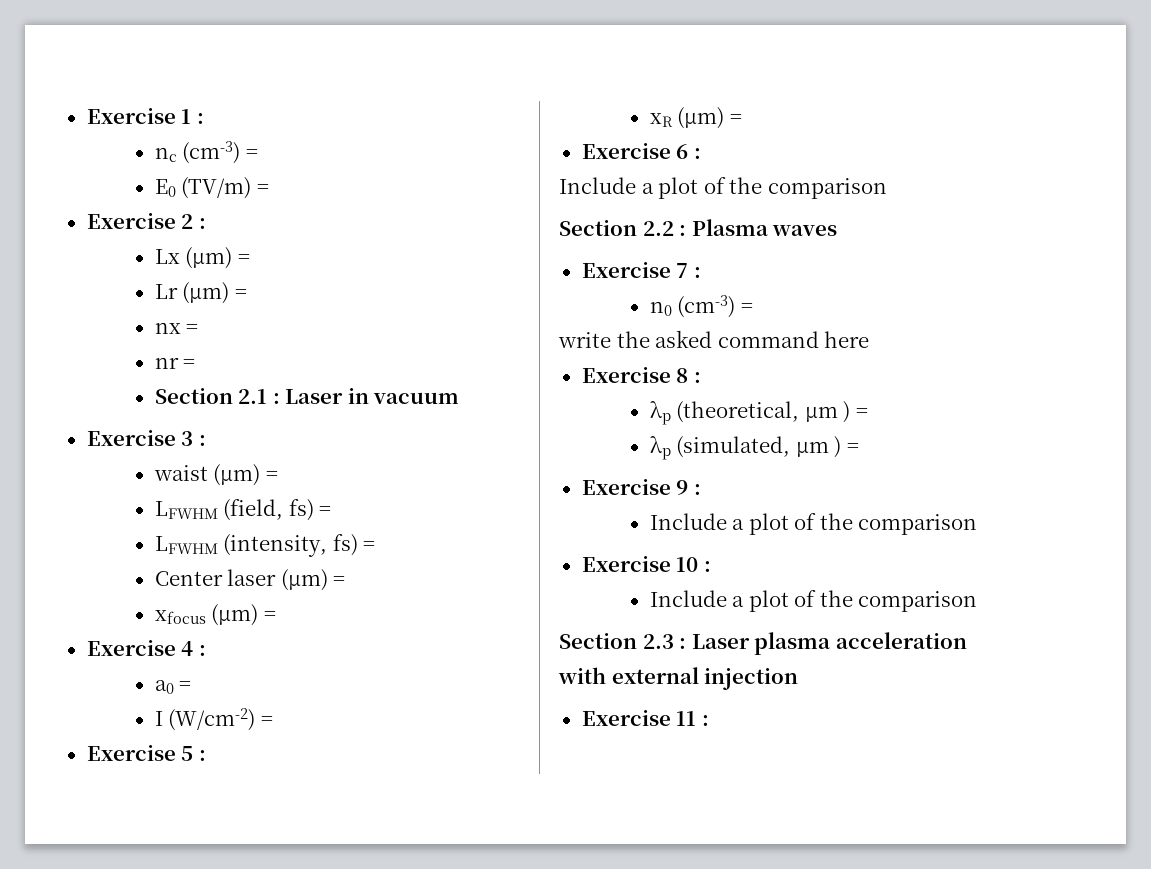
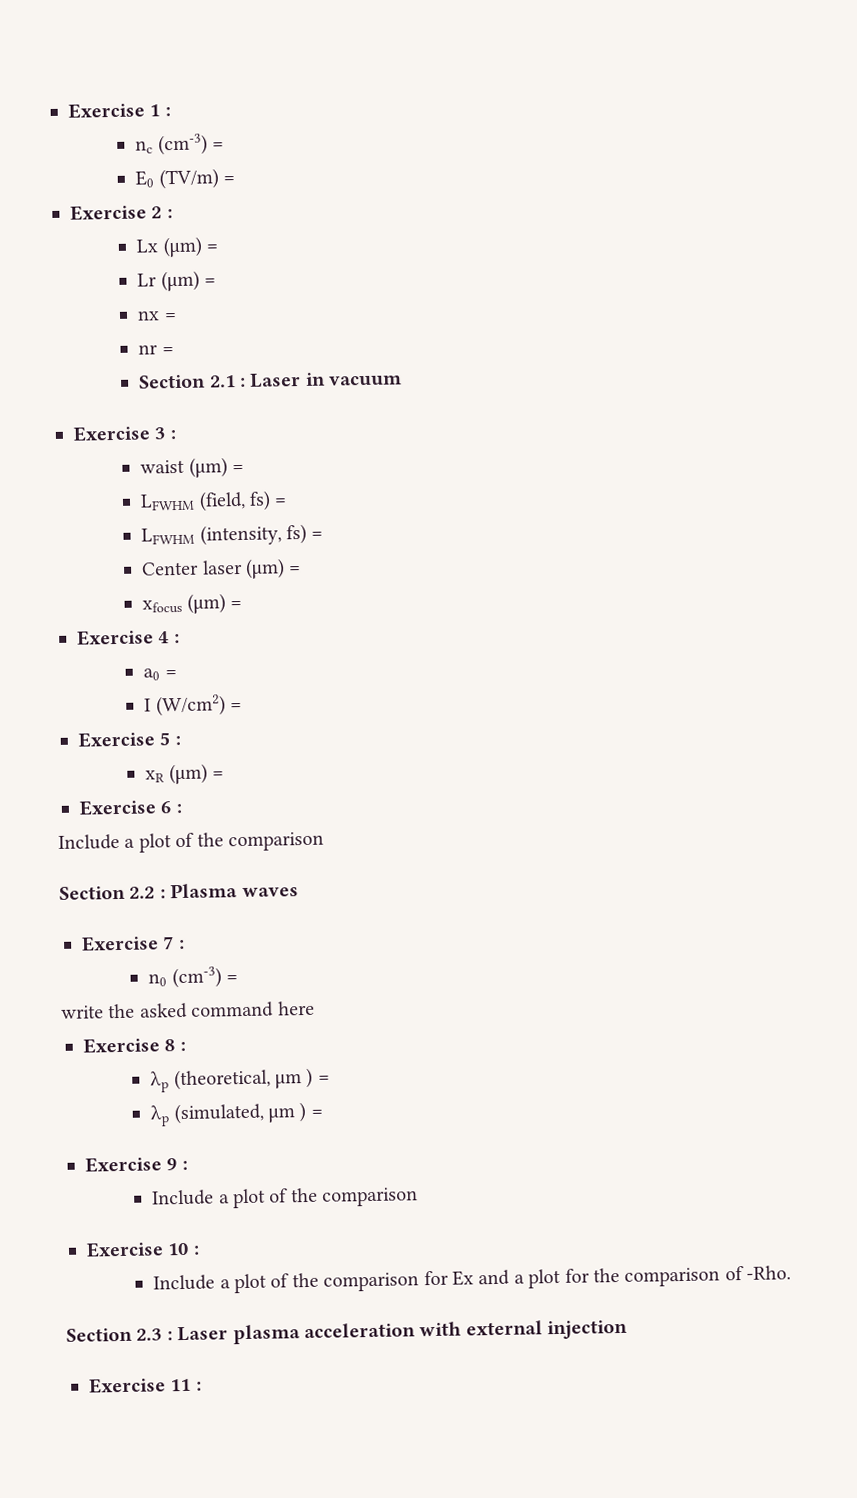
- I (W/cm-2) =
+ I (W/cm2) =
  Exercise 10 :
- Include a plot of the comparison
+ Include a plot of the comparison for Ex and a plot for the comparison of -Rho.

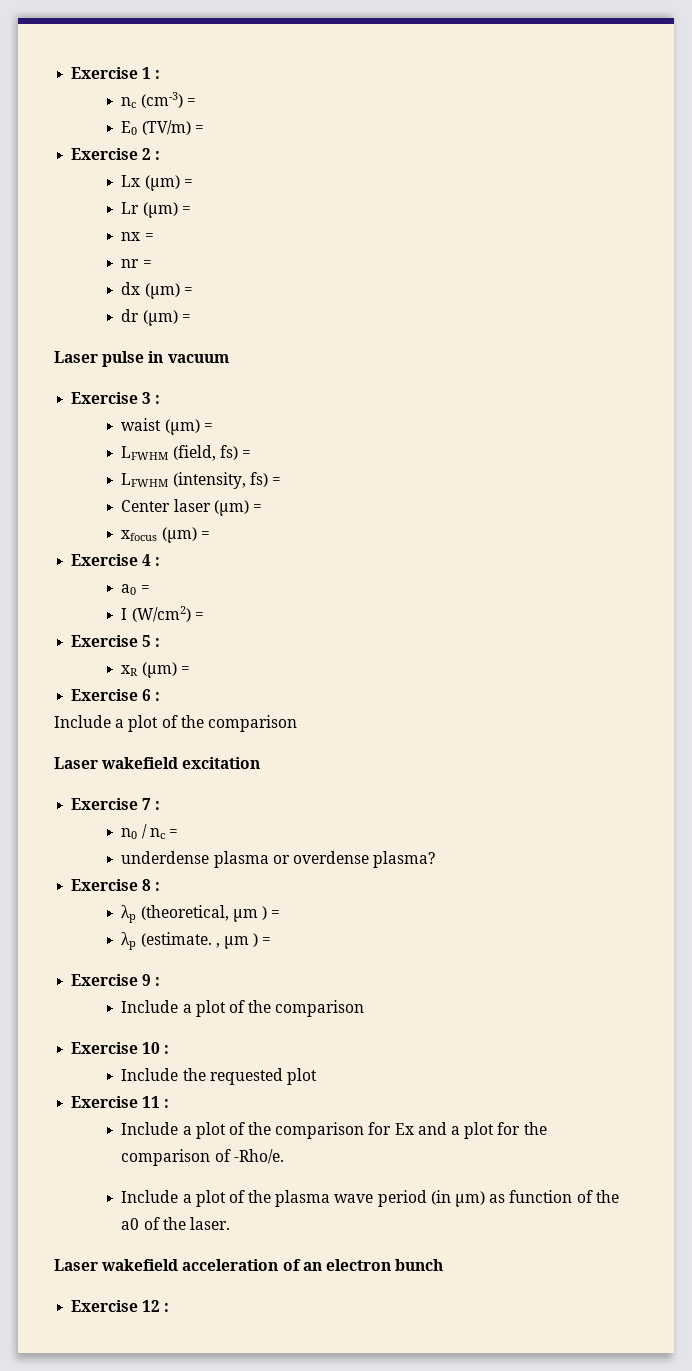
- Section 2.1 : Laser in vacuum
+ dx (μm) =
+ dr (μm) =
+ Laser pulse in vacuum
- Section 2.2 : Plasma waves
+ Laser wakefield excitation
- n0 (cm-3) =
- write the asked command here
+ n0 / nc =
+ underdense plasma or overdense plasma?
- λp (simulated, μm ) =
+ λp (estimate. , μm ) =
+ Include the requested plot
+ Exercise 11 :
- Include a plot of the comparison for Ex and a plot for the comparison of -Rho.
- Section 2.3 : Laser plasma acceleration with external injection
- Exercise 11 :
+ Include a plot of the comparison for Ex and a plot for the comparison of -Rho/e.
+ Include a plot of the plasma wave period (in μm) as function of the a0 of the laser.
+ Laser wakefield acceleration of an electron bunch
+ Exercise 12 :

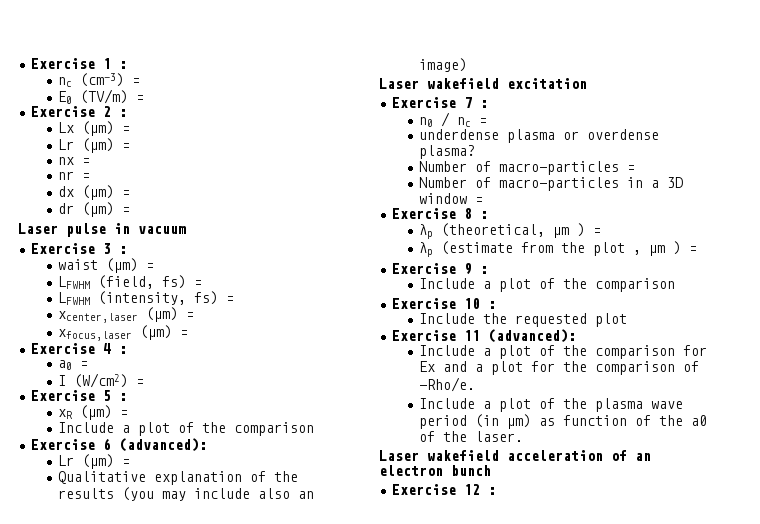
- Center laser (μm) =
- xfocus (μm) =
+ xcenter,laser (μm) =
+ xfocus,laser (μm) =
  xR (μm) =
- Exercise 6 :
  Include a plot of the comparison
+ Exercise 6 (advanced):
+ Lr (μm) =
+ Qualitative explanation of the results (you may include also an image)
+ Number of macro-particles =
+ Number of macro-particles in a 3D window =
- λp (estimate. , μm ) =
+ λp (estimate from the plot , μm ) =
- Exercise 11 :
+ Exercise 11 (advanced):

